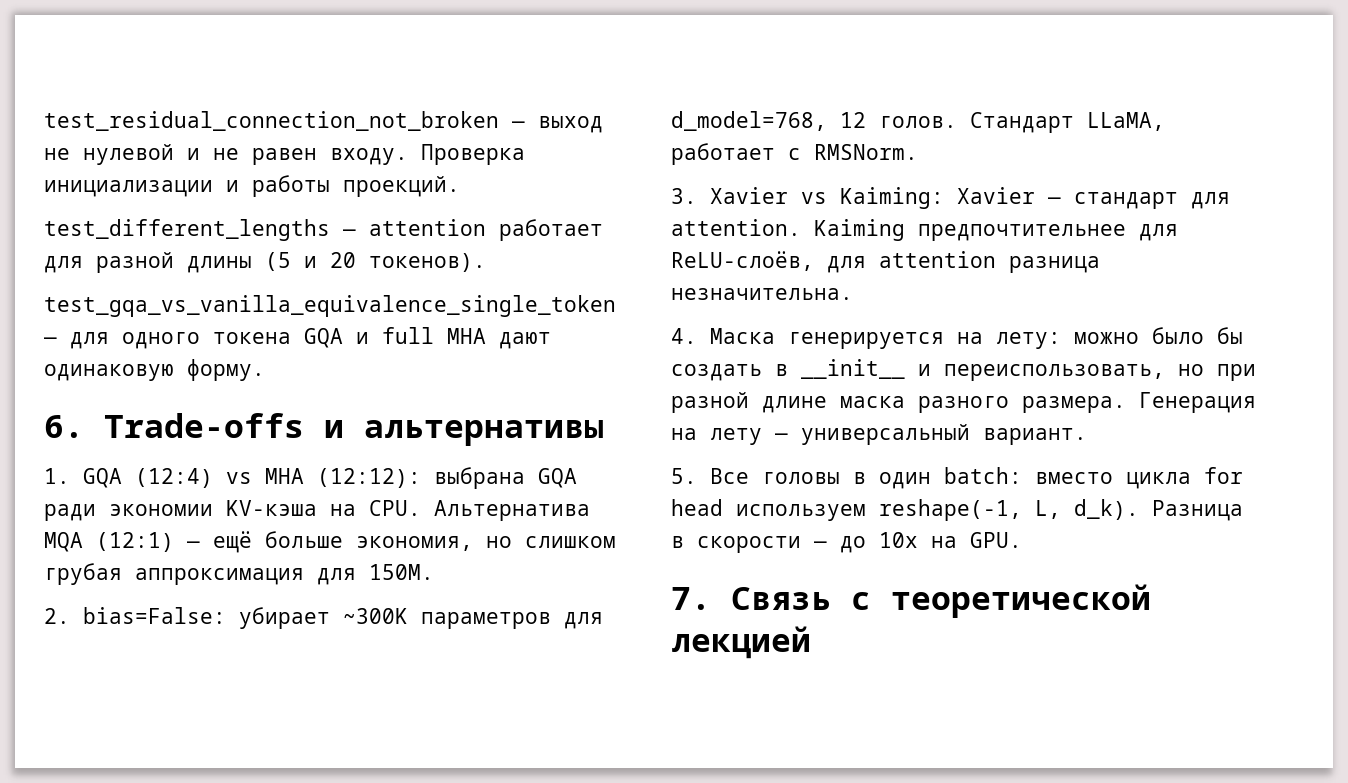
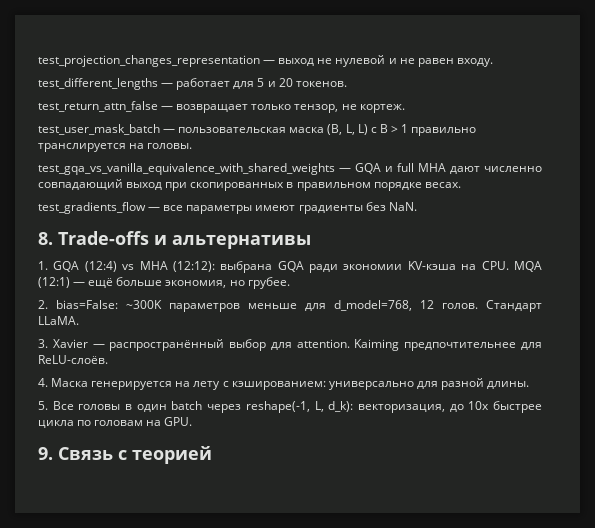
- test_residual_connection_not_broken — выход не нулевой и не равен входу. Проверка инициализации и работы проекций.
+ test_projection_changes_representation — выход не нулевой и не равен входу.
- test_different_lengths — attention работает для разной длины (5 и 20 токенов).
- test_gqa_vs_vanilla_equivalence_single_token — для одного токена GQA и full MHA дают одинаковую форму.
- 6. Trade-offs и альтернативы
+ test_different_lengths — работает для 5 и 20 токенов.
+ test_return_attn_false — возвращает только тензор, не кортеж.
+ test_user_mask_batch — пользовательская маска (B, L, L) с B > 1 правильно транслируется на головы.
+ test_gqa_vs_vanilla_equivalence_with_shared_weights — GQA и full MHA дают численно совпадающий выход при скопированных в правильном порядке весах.
+ test_gradients_flow — все параметры имеют градиенты без NaN.
+ 8. Trade-offs и альтернативы
- 1. GQA (12:4) vs MHA (12:12): выбрана GQA ради экономии KV-кэша на CPU. Альтернатива MQA (12:1) — ещё больше экономия, но слишком грубая аппроксимация для 150M.
+ 1. GQA (12:4) vs MHA (12:12): выбрана GQA ради экономии KV-кэша на CPU. MQA (12:1) — ещё больше экономия, но грубее.
- 2. bias=False: убирает ~300K параметров для d_model=768, 12 голов.
+ 2. bias=False: ~300K параметров меньше для d_model=768, 12 голов.
- Стандарт LLaMA, работает с RMSNorm.
- 3. Xavier vs Kaiming: Xavier — стандарт для attention.
+ Стандарт LLaMA.
+ 3. Xavier — распространённый выбор для attention.
- Kaiming предпочтительнее для ReLU-слоёв, для attention разница незначительна.
+ Kaiming предпочтительнее для ReLU-слоёв.
- 4. Маска генерируется на лету: можно было бы создать в __init__ и переиспользовать, но при разной длине маска разного размера. Генерация на лету — универсальный вариант.
+ 4. Маска генерируется на лету с кэшированием: универсально для разной длины.
- 5. Все головы в один batch: вместо цикла for head используем reshape(-1, L, d_k). Разница в скорости — до 10x на GPU.
+ 5. Все головы в один batch через reshape(-1, L, d_k): векторизация, до 10x быстрее цикла по головам на GPU.
- 7. Связь с теоретической лекцией
+ 9. Связь с теорией

